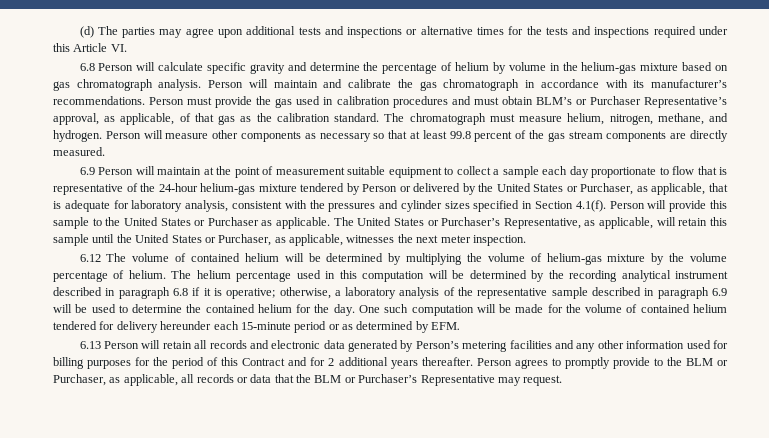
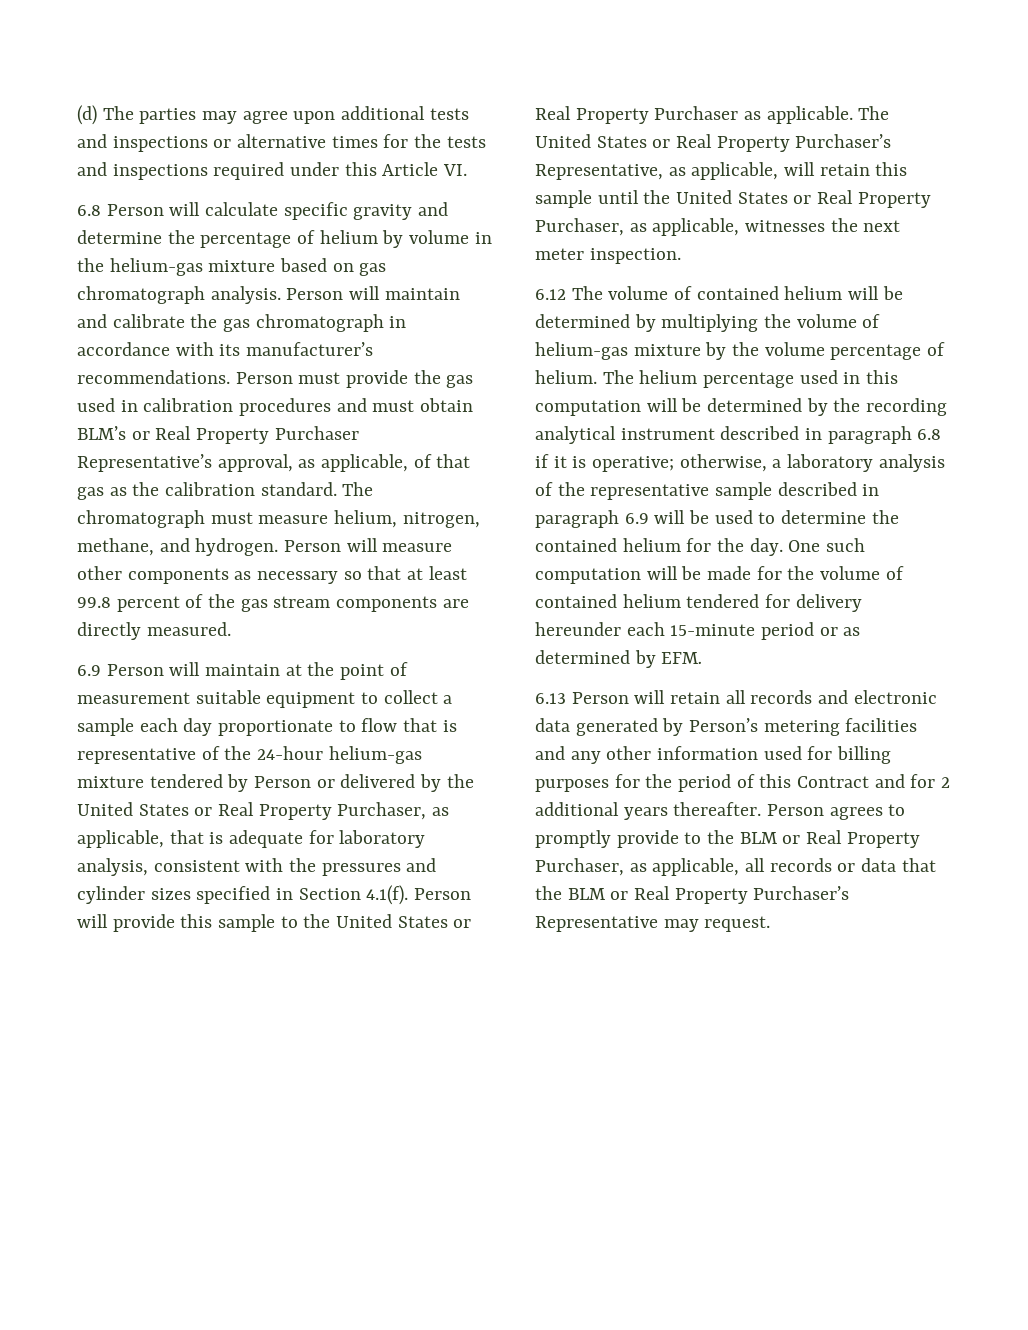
- Person must provide the gas used in calibration procedures and must obtain BLM’s or Purchaser Representative’s approval, as applicable, of that gas as the calibration standard.
+ Person must provide the gas used in calibration procedures and must obtain BLM’s or Real Property Purchaser Representative’s approval, as applicable, of that gas as the calibration standard.
- 6.9 Person will maintain at the point of measurement suitable equipment to collect a sample each day proportionate to flow that is representative of the 24-hour helium-gas mixture tendered by Person or delivered by the United States or Purchaser, as applicable, that is adequate for laboratory analysis, consistent with the pressures and cylinder sizes specified in Section 4.1(f). Person will provide this sample to the United States or Purchaser as applicable.
+ 6.9 Person will maintain at the point of measurement suitable equipment to collect a sample each day proportionate to flow that is representative of the 24-hour helium-gas mixture tendered by Person or delivered by the United States or Real Property Purchaser, as applicable, that is adequate for laboratory analysis, consistent with the pressures and cylinder sizes specified in Section 4.1(f). Person will provide this sample to the United States or Real Property Purchaser as applicable.
- The United States or Purchaser’s Representative, as applicable, will retain this sample until the United States or Purchaser, as applicable, witnesses the next meter inspection.
+ The United States or Real Property Purchaser’s Representative, as applicable, will retain this sample until the United States or Real Property Purchaser, as applicable, witnesses the next meter inspection.
- Person agrees to promptly provide to the BLM or Purchaser, as applicable, all records or data that the BLM or Purchaser’s Representative may request.
+ Person agrees to promptly provide to the BLM or Real Property Purchaser, as applicable, all records or data that the BLM or Real Property Purchaser’s Representative may request.

